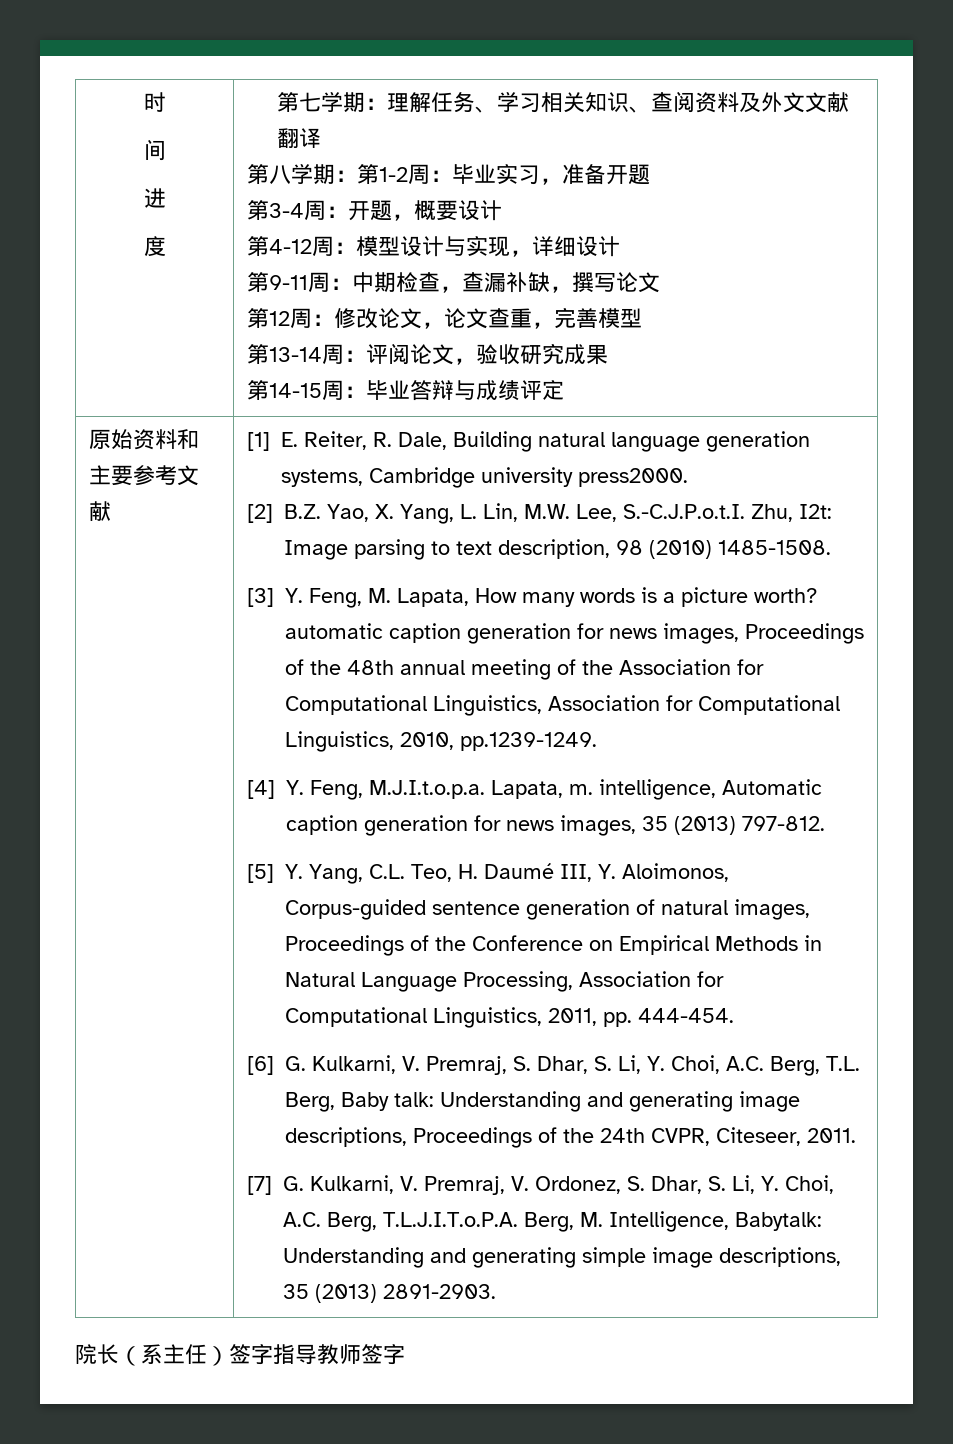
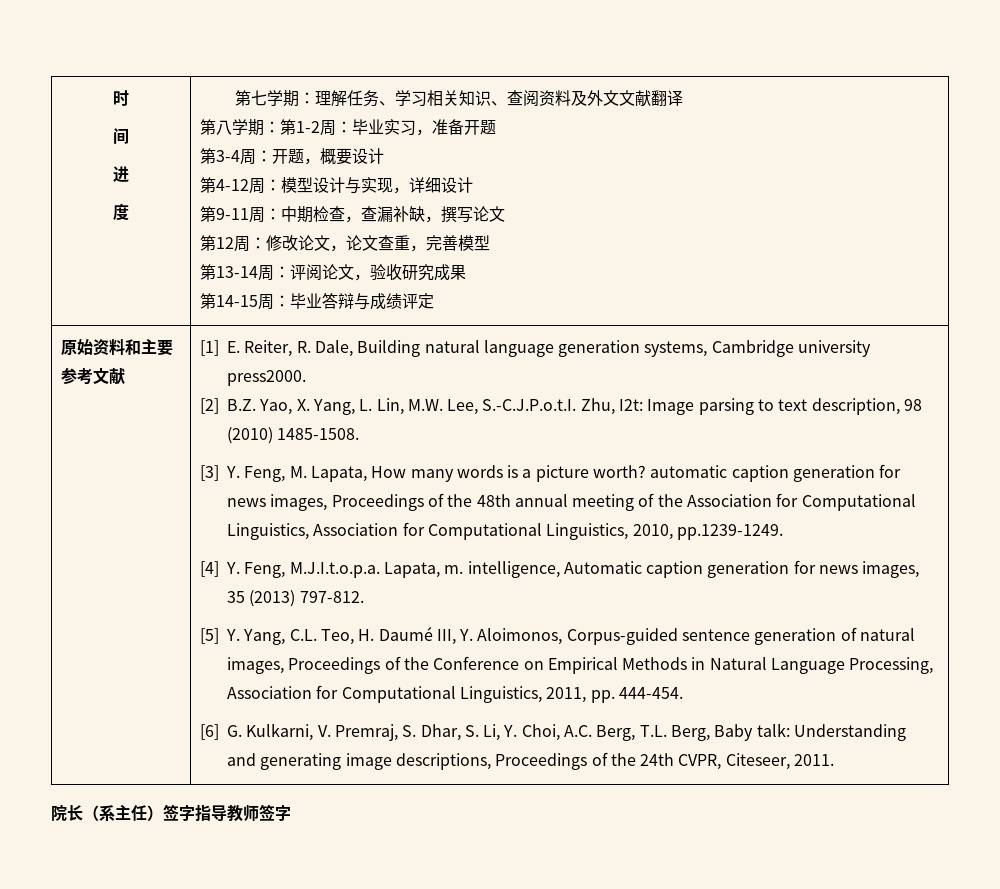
- [7] G. Kulkarni, V. Premraj, V. Ordonez, S. Dhar, S. Li, Y. Choi, A.C. Berg, T.L.J.I.T.o.P.A. Berg, M. Intelligence, Babytalk: Understanding and generating simple image descriptions, 35 (2013) 2891-2903.

